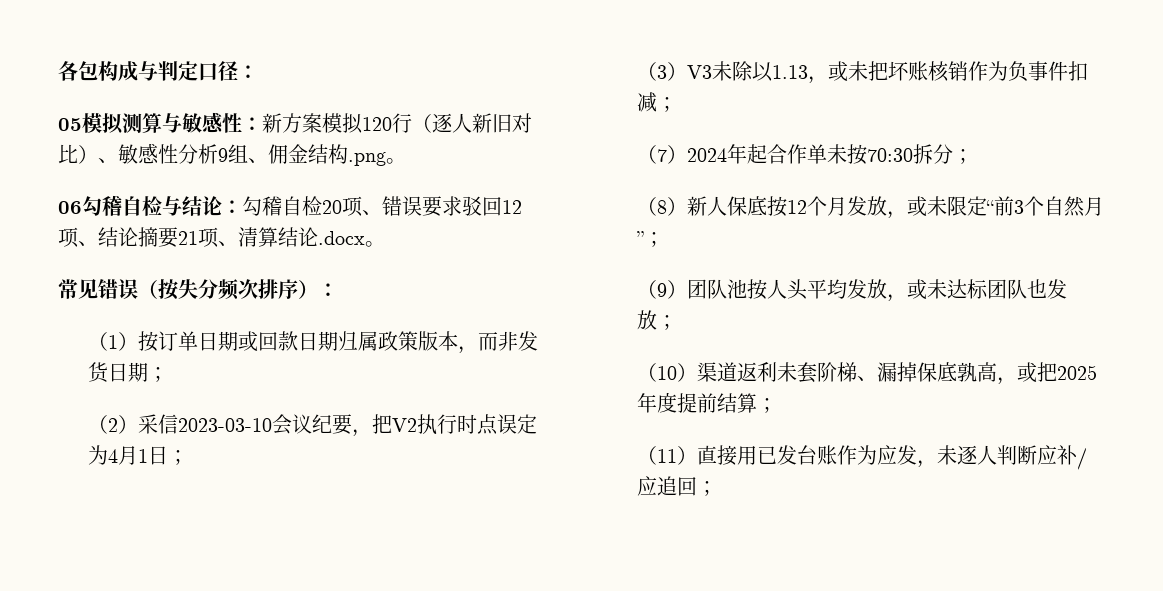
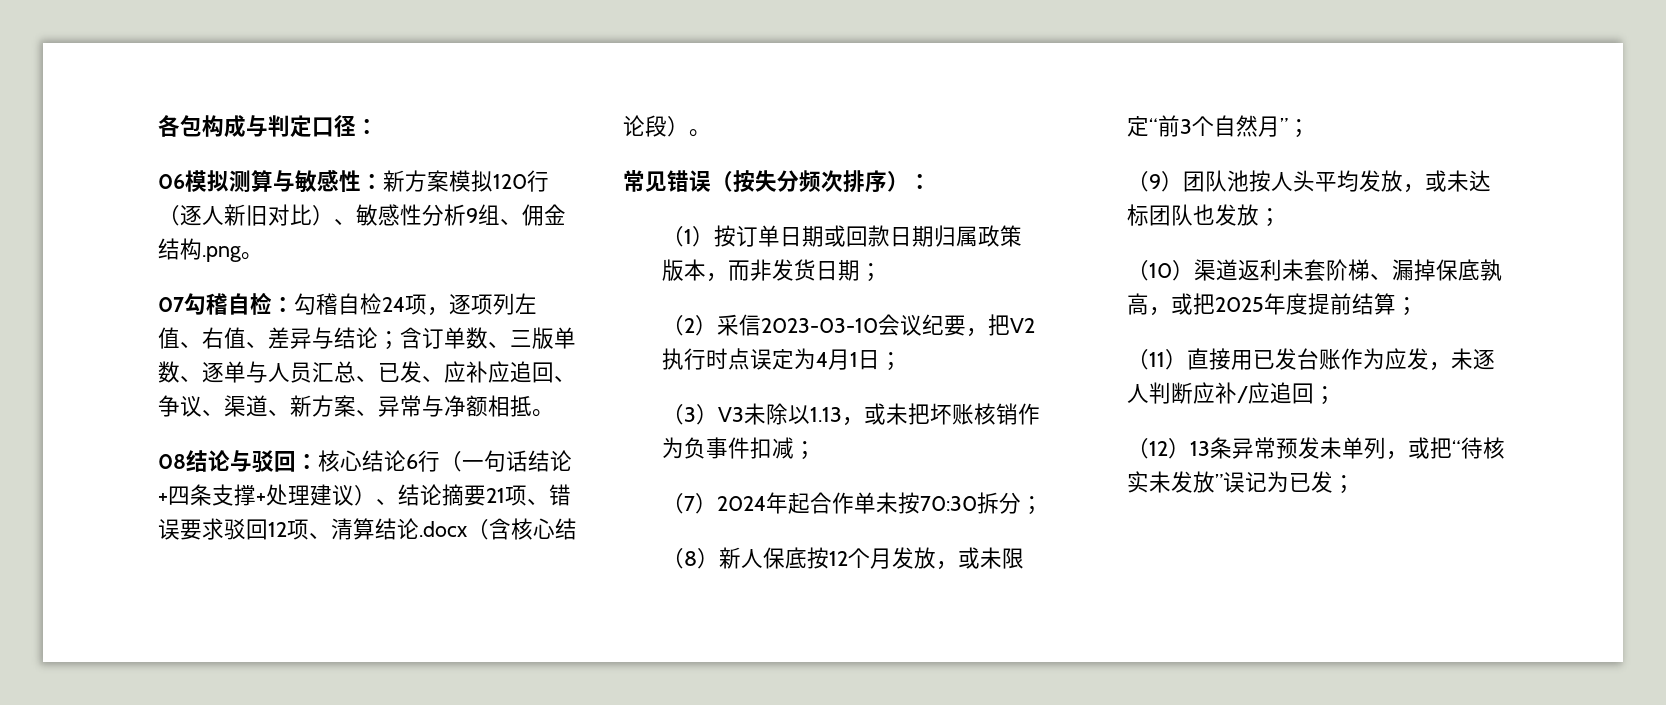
- 05模拟测算与敏感性：新方案模拟120行（逐人新旧对比）、敏感性分析9组、佣金结构.png。
+ 06模拟测算与敏感性：新方案模拟120行（逐人新旧对比）、敏感性分析9组、佣金结构.png。
- 06勾稽自检与结论：勾稽自检20项、错误要求驳回12项、结论摘要21项、清算结论.docx。
+ 07勾稽自检：勾稽自检24项，逐项列左值、右值、差异与结论；含订单数、三版单数、逐单与人员汇总、已发、应补应追回、争议、渠道、新方案、异常与净额相抵。
+ 08结论与驳回：核心结论6行（一句话结论+四条支撑+处理建议）、结论摘要21项、错误要求驳回12项、清算结论.docx（含核心结论段）。
+ （12）13条异常预发未单列，或把“待核实未发放”误记为已发；

